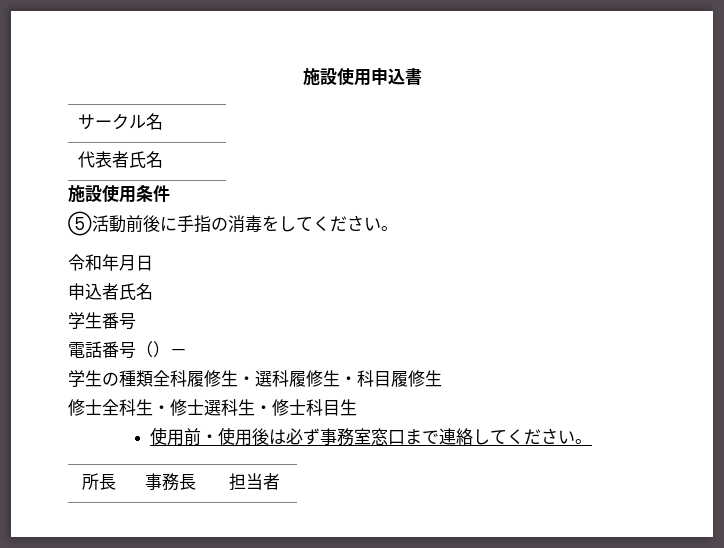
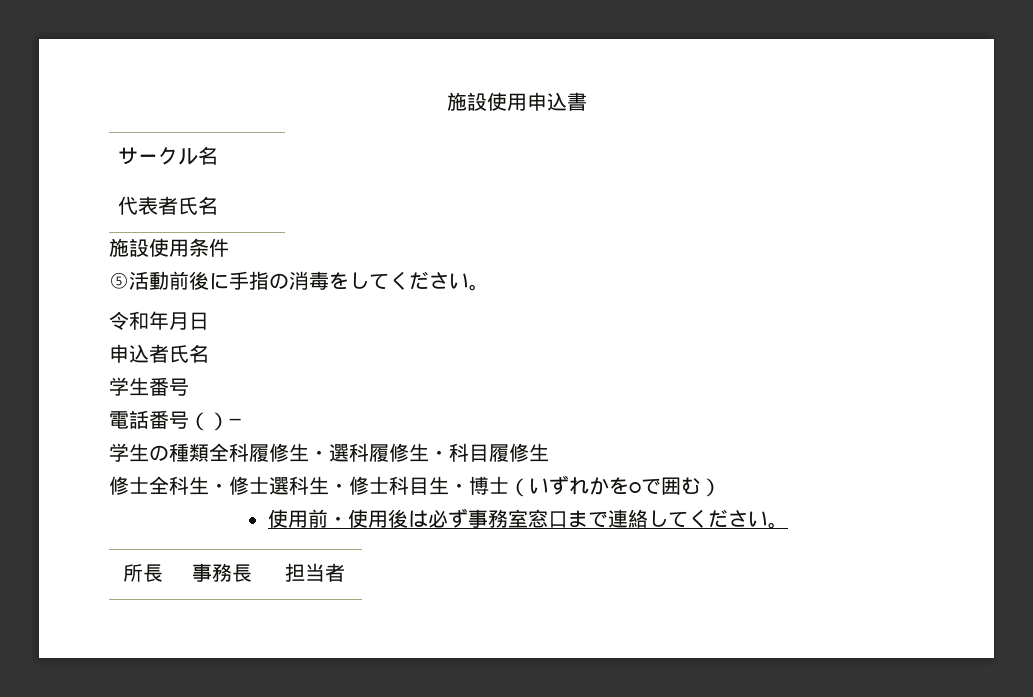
- 電話番号（）－
+ 電話番号（）―
- 修士全科生・修士選科生・修士科目生
+ 修士全科生・修士選科生・修士科目生・博士（いずれかを○で囲む）

